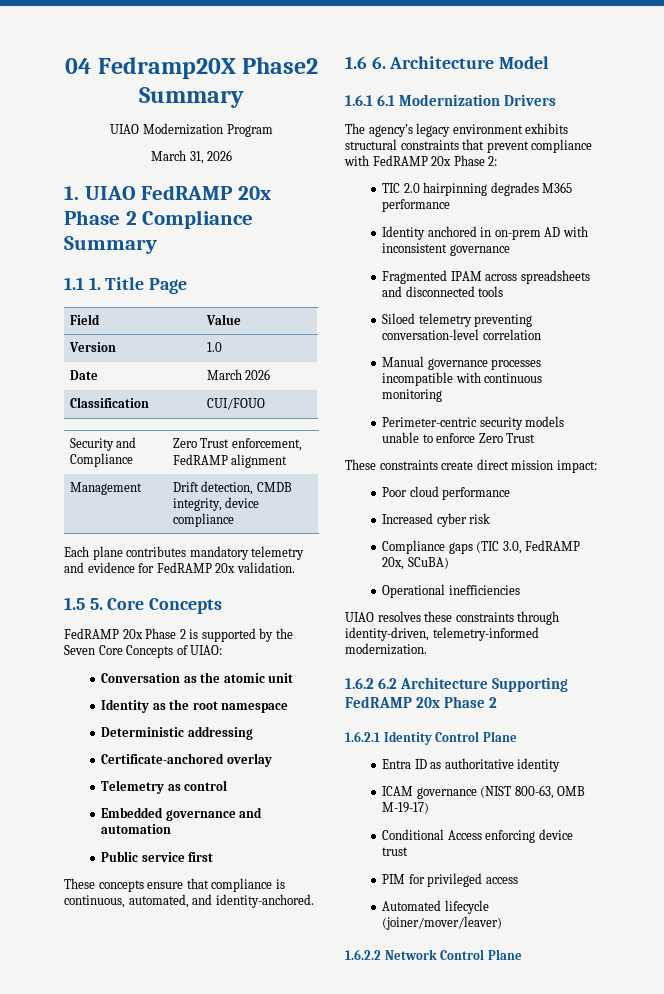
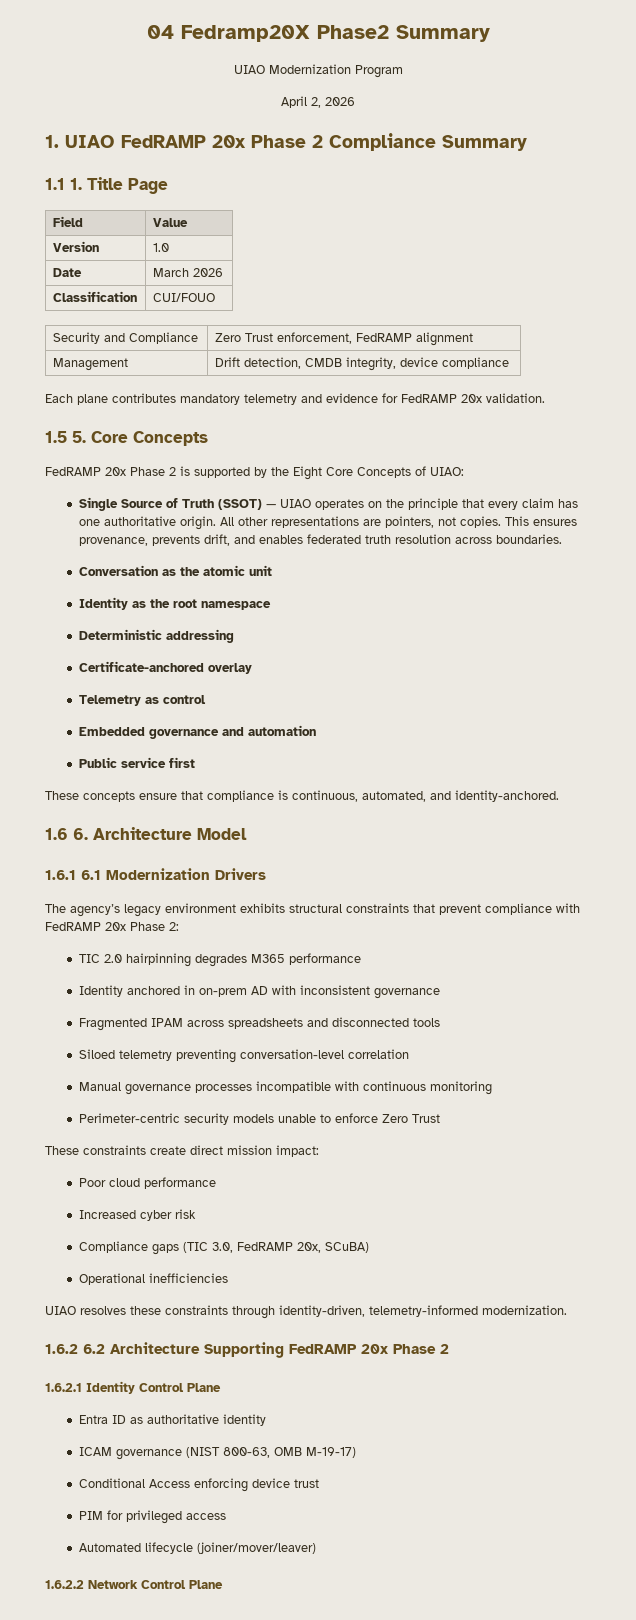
- March 31, 2026
+ April 2, 2026
- FedRAMP 20x Phase 2 is supported by the Seven Core Concepts of UIAO:
+ FedRAMP 20x Phase 2 is supported by the Eight Core Concepts of UIAO:
+ Single Source of Truth (SSOT) — UIAO operates on the principle that every claim has one authoritative origin. All other representations are pointers, not copies. This ensures provenance, prevents drift, and enables federated truth resolution across boundaries.

